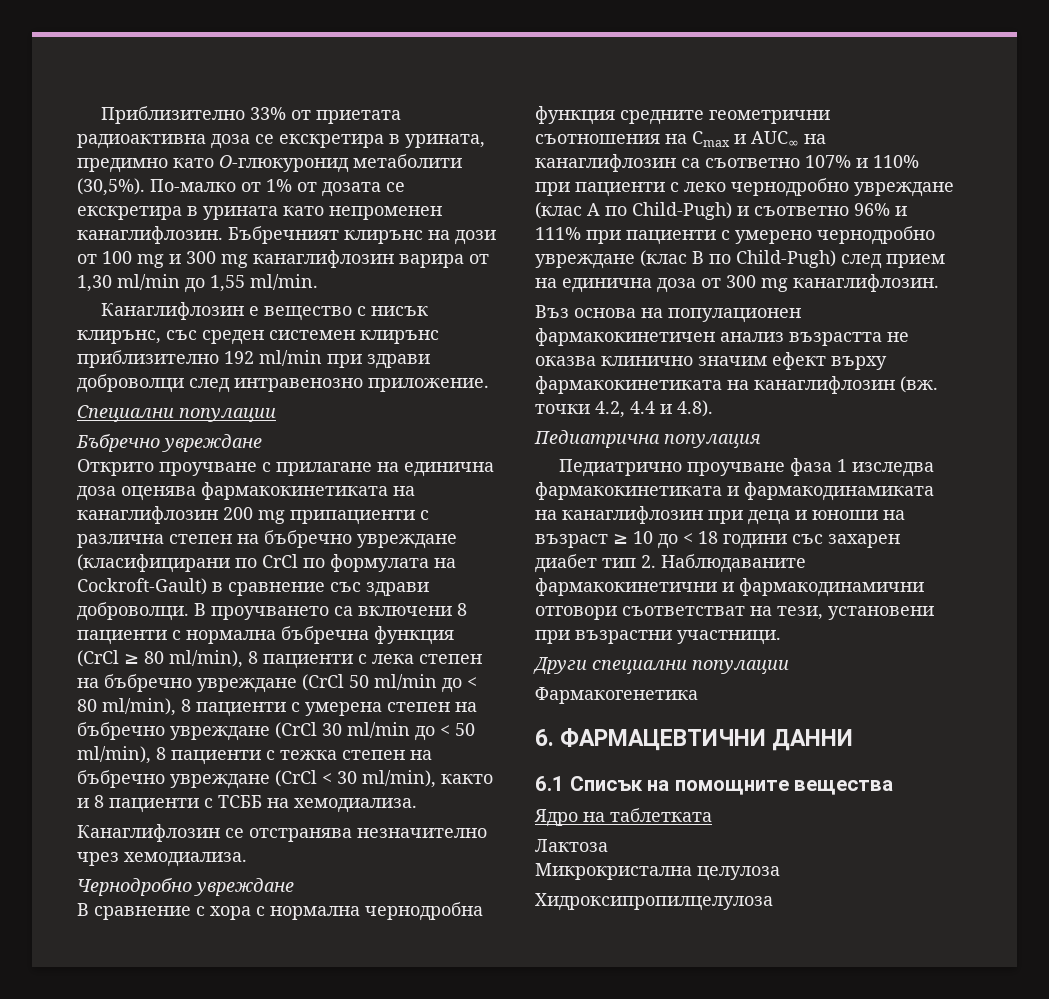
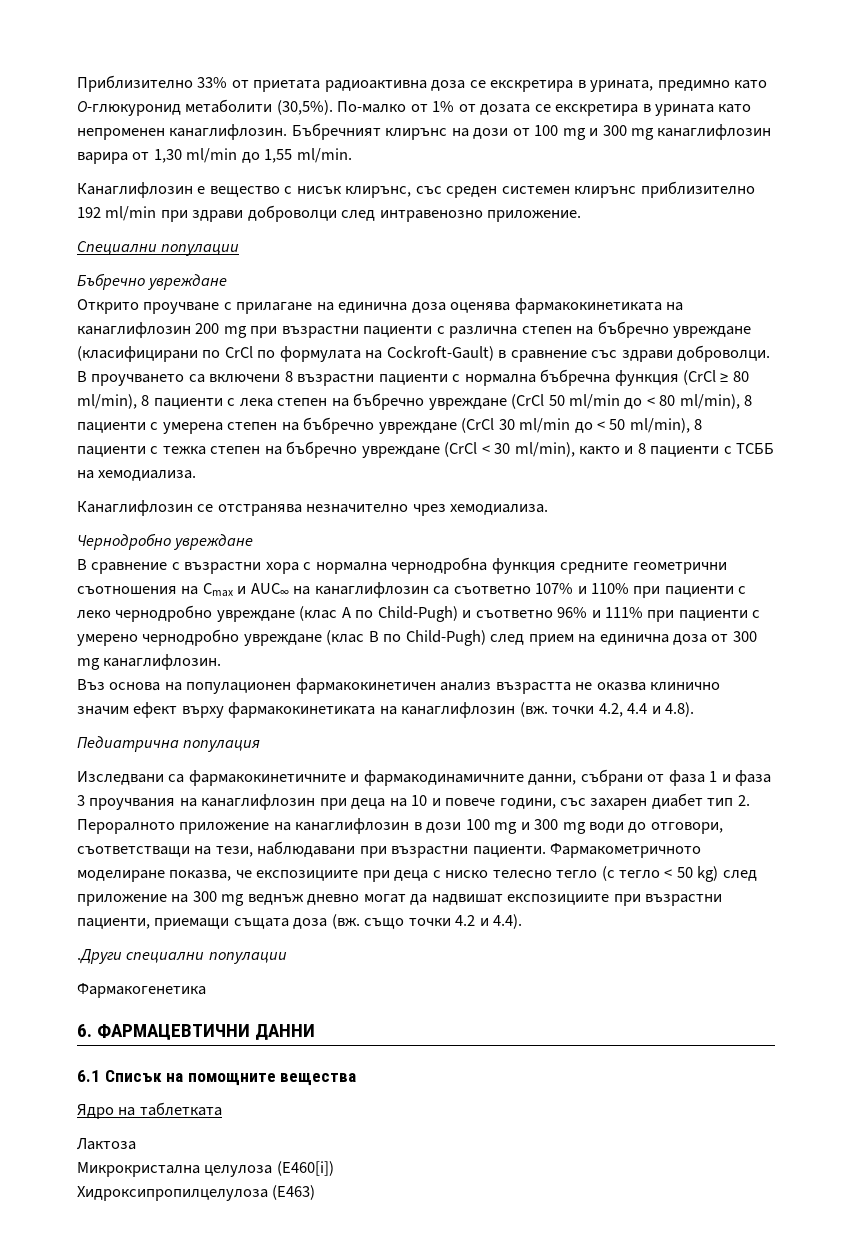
- Открито проучване с прилагане на единична доза оценява фармакокинетиката на канаглифлозин 200 mg припациенти с различна степен на бъбречно увреждане (класифицирани по CrCl по формулата на Cockroft-Gault) в сравнение със здрави доброволци.
+ Открито проучване с прилагане на единична доза оценява фармакокинетиката на канаглифлозин 200 mg при възрастни пациенти с различна степен на бъбречно увреждане (класифицирани по CrCl по формулата на Cockroft-Gault) в сравнение със здрави доброволци.
- В проучването са включени 8 пациенти с нормална бъбречна функция (CrCl ≥ 80 ml/min), 8 пациенти с лека степен на бъбречно увреждане (CrCl 50 ml/min до < 80 ml/min), 8 пациенти с умерена степен на бъбречно увреждане (CrCl 30 ml/min до < 50 ml/min), 8 пациенти с тежка степен на бъбречно увреждане (CrCl < 30 ml/min), както и 8 пациенти с ТСББ на хемодиализа.
+ В проучването са включени 8 възрастни пациенти с нормална бъбречна функция (CrCl ≥ 80 ml/min), 8 пациенти с лека степен на бъбречно увреждане (CrCl 50 ml/min до < 80 ml/min), 8 пациенти с умерена степен на бъбречно увреждане (CrCl 30 ml/min до < 50 ml/min), 8 пациенти с тежка степен на бъбречно увреждане (CrCl < 30 ml/min), както и 8 пациенти с ТСББ на хемодиализа.
- В сравнение с хора с нормална чернодробна функция средните геометрични съотношения на Cmax и AUC∞ на канаглифлозин са съответно 107% и 110% при пациенти с леко чернодробно увреждане (клас А по Child-Pugh) и съответно 96% и 111% при пациенти с умерено чернодробно увреждане (клас В по Child-Pugh) след прием на единична доза от 300 mg канаглифлозин.
+ В сравнение с възрастни хора с нормална чернодробна функция средните геометрични съотношения на Cmax и AUC∞ на канаглифлозин са съответно 107% и 110% при пациенти с леко чернодробно увреждане (клас А по Child-Pugh) и съответно 96% и 111% при пациенти с умерено чернодробно увреждане (клас В по Child-Pugh) след прием на единична доза от 300 mg канаглифлозин.
- Педиатрично проучване фаза 1 изследва фармакокинетиката и фармакодинамиката на канаглифлозин при деца и юноши на възраст ≥ 10 до < 18 години със захарен диабет тип 2. Наблюдаваните фармакокинетични и фармакодинамични отговори съответстват на тези, установени при възрастни участници.
- Други специални популации
+ Изследвани са фармакокинетичните и фармакодинамичните данни, събрани от фаза 1 и фаза 3 проучвания на канаглифлозин при деца на 10 и повече години, със захарен диабет тип 2. Пероралното приложение на канаглифлозин в дози 100 mg и 300 mg води до отговори, съответстващи на тези, наблюдавани при възрастни пациенти. Фармакометричното моделиране показва, че експозициите при деца с ниско телесно тегло (с тегло < 50 kg) след приложение на 300 mg веднъж дневно могат да надвишат експозициите при възрастни пациенти, приемащи същата доза (вж. също точки 4.2 и 4.4).
+ .Други специални популации
- Микрокристална целулоза
+ Микрокристална целулоза (E460[i])
- Хидроксипропилцелулоза
+ Хидроксипропилцелулоза (E463)

